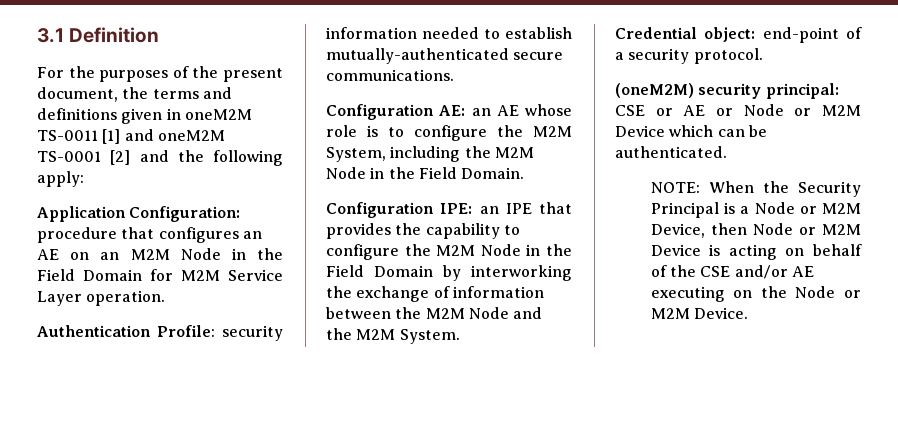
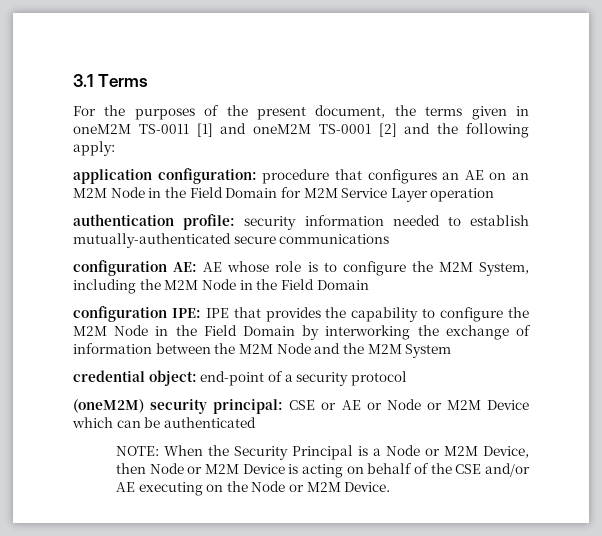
- 3.1 Definition
+ 3.1 Terms
- For the purposes of the present document, the terms and definitions given in oneM2M TS-0011 [1] and oneM2M TS-0001 [2] and the following apply:
+ For the purposes of the present document, the terms given in oneM2M TS-0011 [1] and oneM2M TS-0001 [2] and the following apply:
- Application Configuration:
+ application configuration:
- procedure that configures an AE on an M2M Node in the Field Domain for M2M Service Layer operation.
- Authentication Profile:
+ procedure that configures an AE on an M2M Node in the Field Domain for M2M Service Layer operation
+ authentication profile:
- security information needed to establish mutually-authenticated secure communications.
- Configuration AE: an AE whose role is to configure the M2M System, including the M2M Node in the Field Domain.
- Configuration IPE: an IPE that provides the capability to configure the M2M Node in the Field Domain by interworking the exchange of information between the M2M Node and the M2M System.
- Credential object:
+ security information needed to establish mutually-authenticated secure communications
+ configuration AE: AE whose role is to configure the M2M System, including the M2M Node in the Field Domain
+ configuration IPE: IPE that provides the capability to configure the M2M Node in the Field Domain by interworking the exchange of information between the M2M Node and the M2M System
+ credential object:
- end-point of a security protocol.
+ end-point of a security protocol
- (oneM2M) security principal: CSE or AE or Node or M2M Device which can be authenticated.
+ (oneM2M) security principal: CSE or AE or Node or M2M Device which can be authenticated

